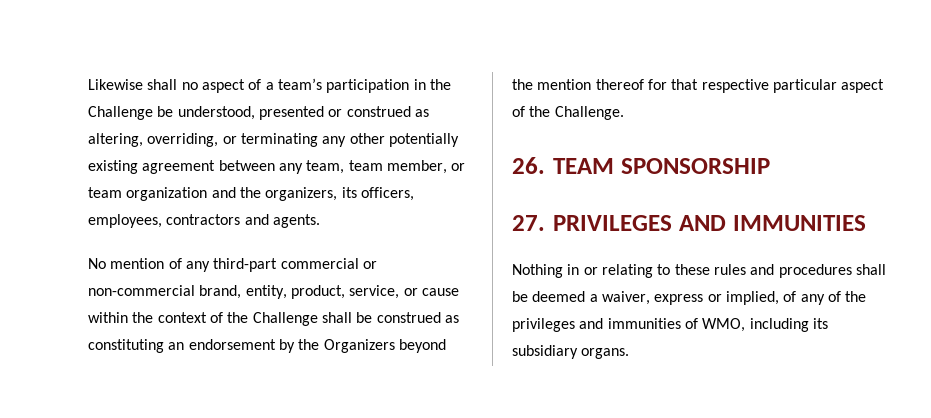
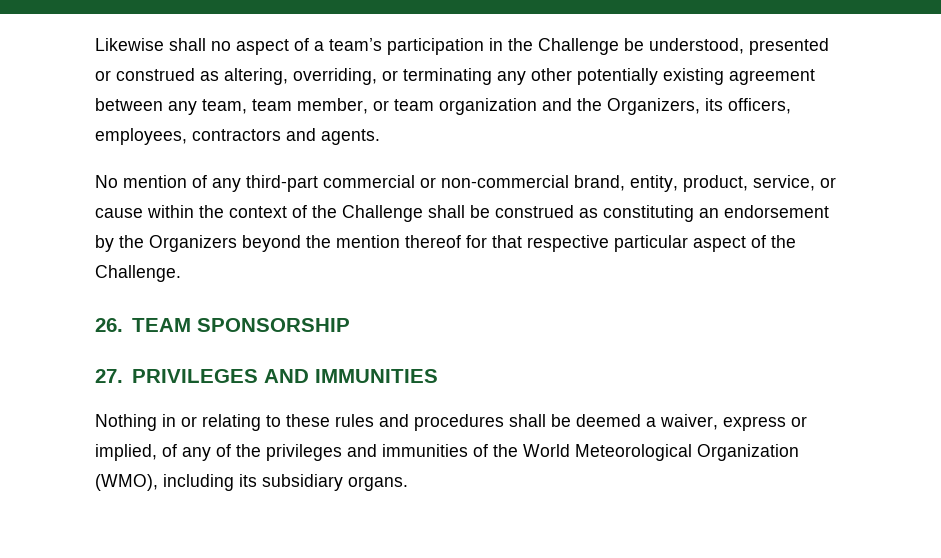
- Likewise shall no aspect of a team’s participation in the Challenge be understood, presented or construed as altering, overriding, or terminating any other potentially existing agreement between any team, team member, or team organization and the organizers, its officers, employees, contractors and agents.
+ Likewise shall no aspect of a team’s participation in the Challenge be understood, presented or construed as altering, overriding, or terminating any other potentially existing agreement between any team, team member, or team organization and the Organizers, its officers, employees, contractors and agents.
- Nothing in or relating to these rules and procedures shall be deemed a waiver, express or implied, of any of the privileges and immunities of WMO, including its subsidiary organs.
+ Nothing in or relating to these rules and procedures shall be deemed a waiver, express or implied, of any of the privileges and immunities of the World Meteorological Organization (WMO), including its subsidiary organs.

